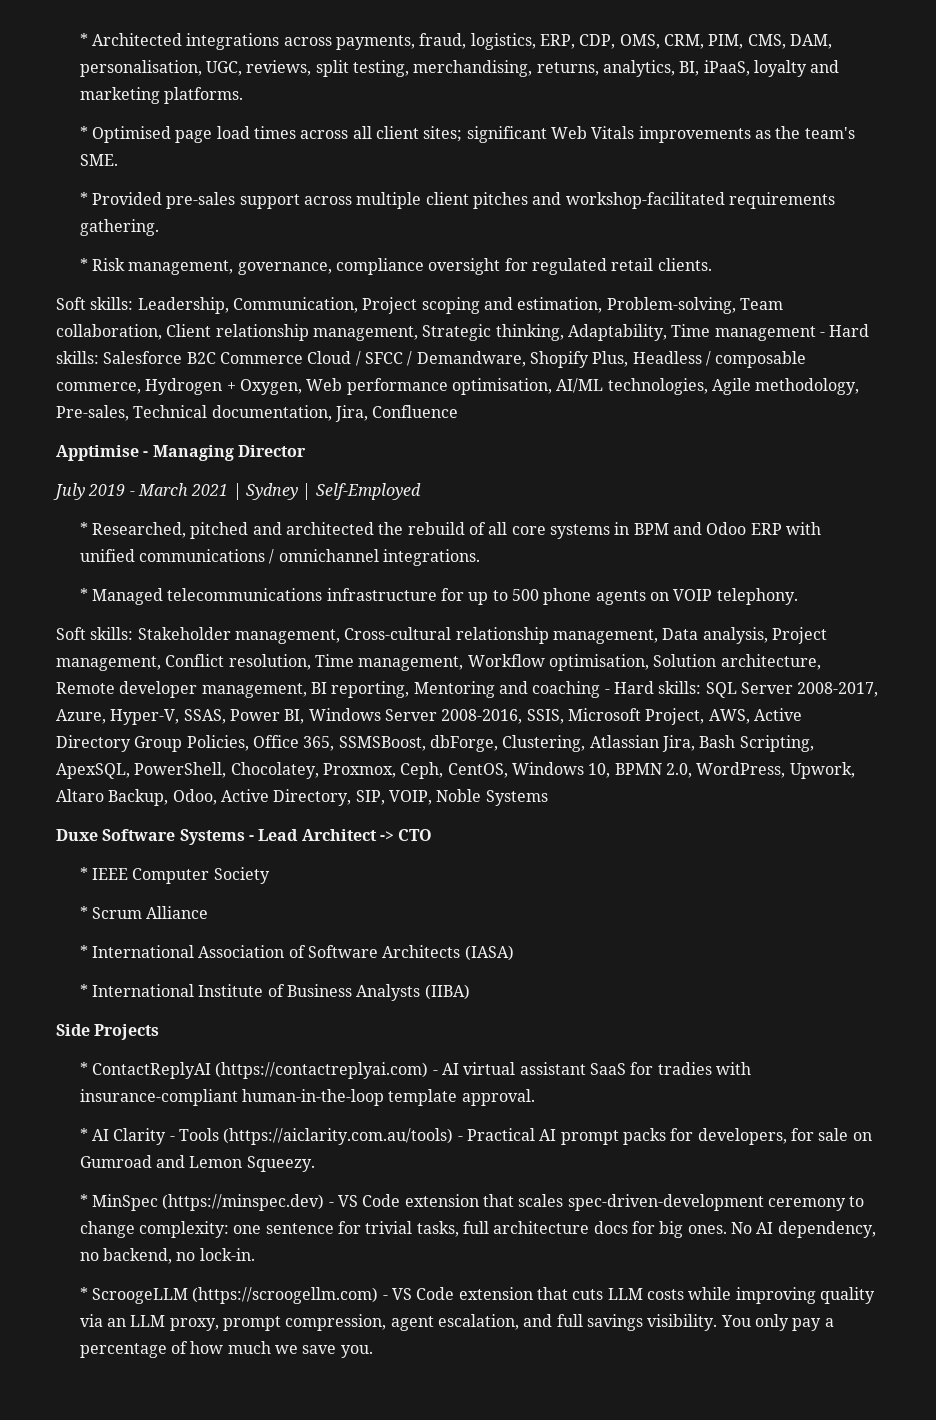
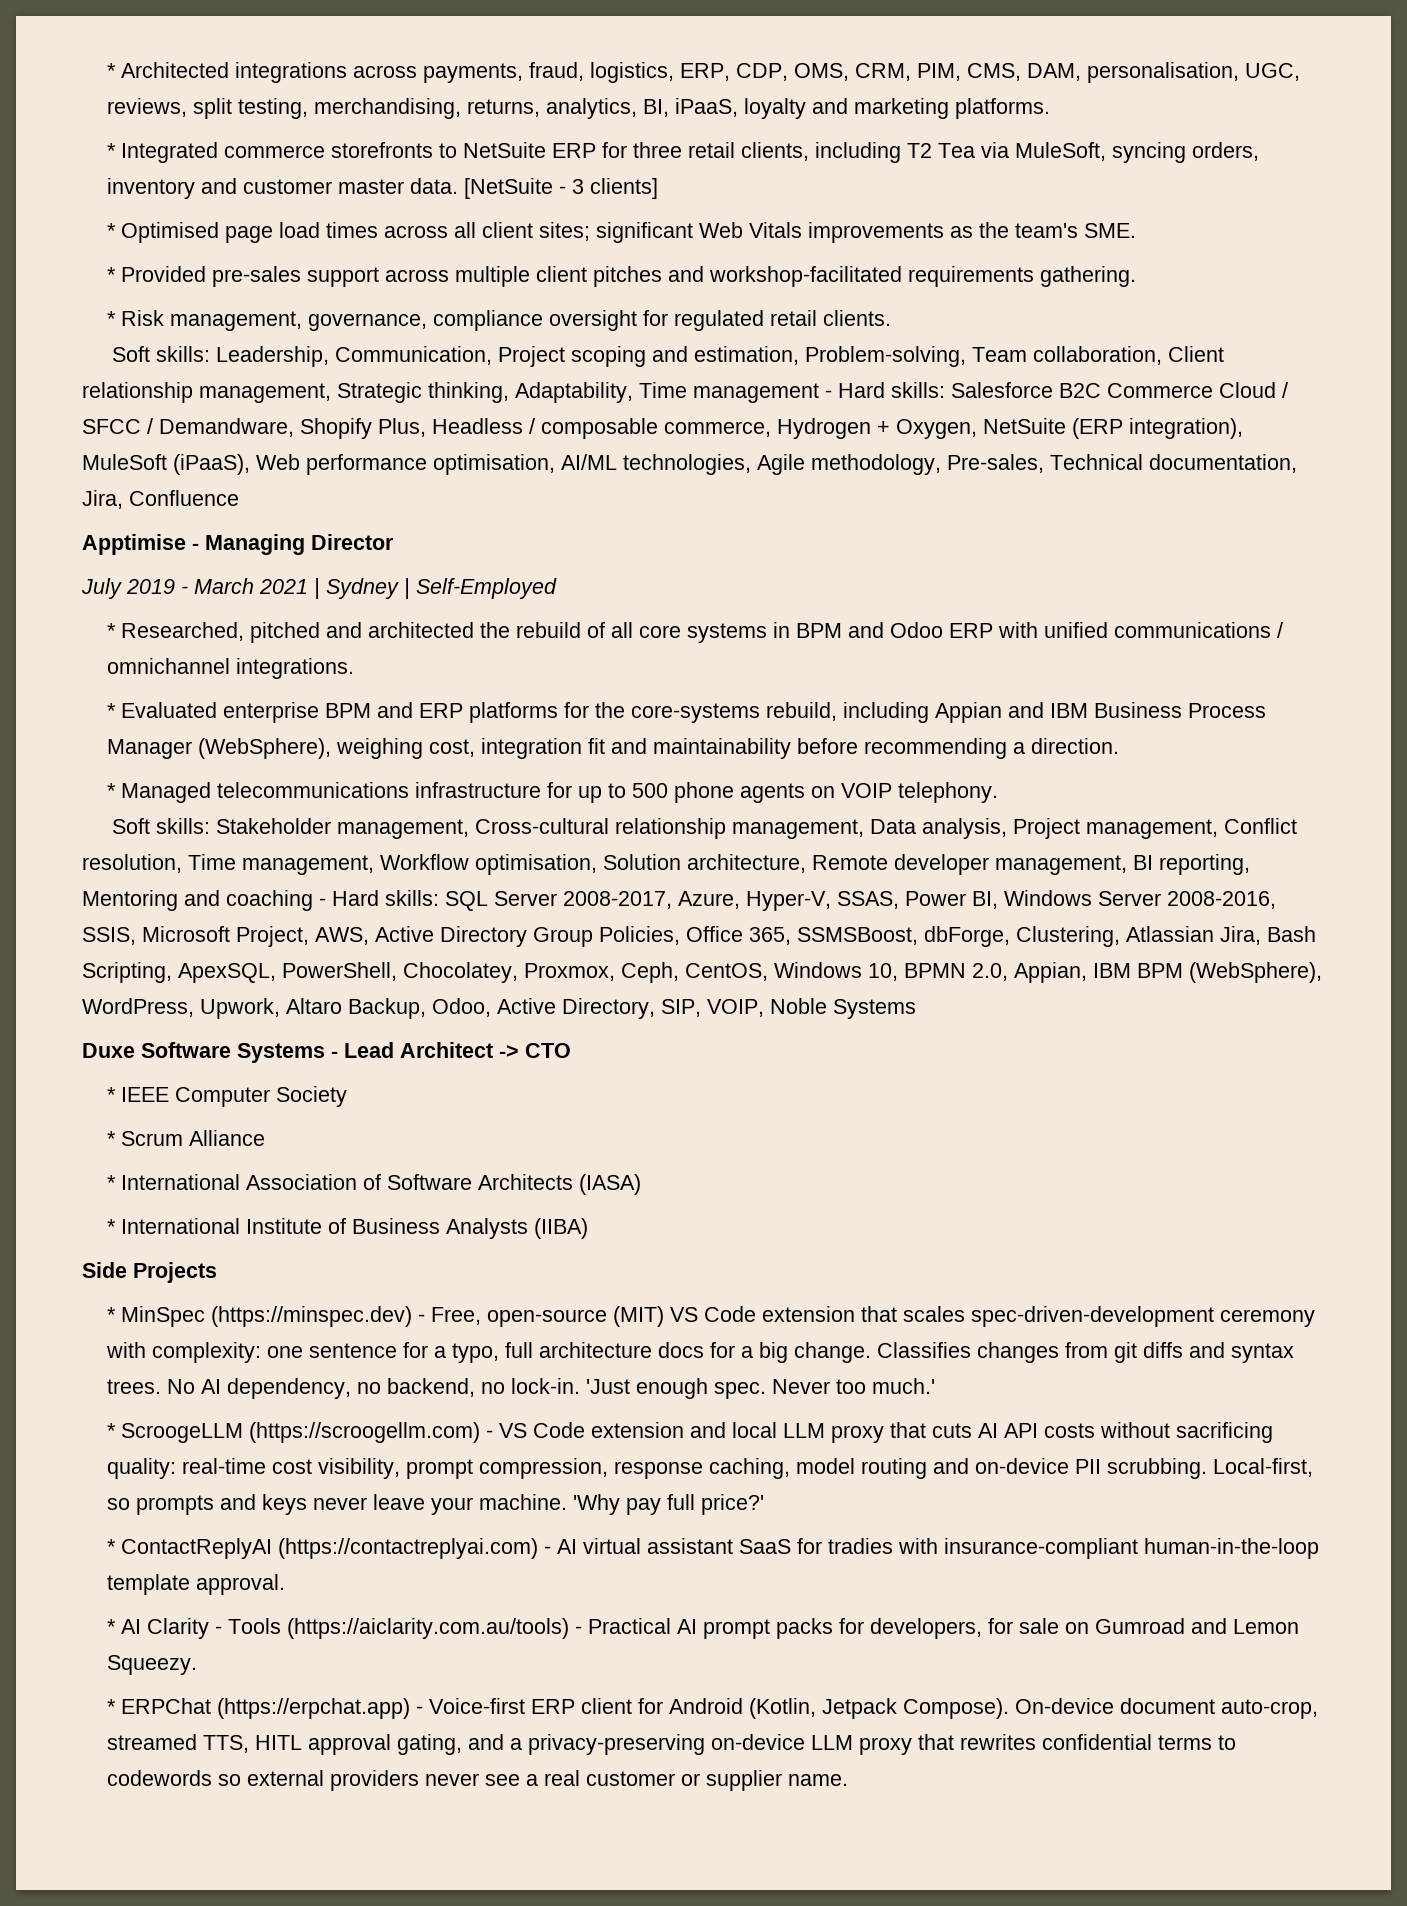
+ * Integrated commerce storefronts to NetSuite ERP for three retail clients, including T2 Tea via MuleSoft, syncing orders, inventory and customer master data. [NetSuite - 3 clients]
- Soft skills: Leadership, Communication, Project scoping and estimation, Problem-solving, Team collaboration, Client relationship management, Strategic thinking, Adaptability, Time management - Hard skills: Salesforce B2C Commerce Cloud / SFCC / Demandware, Shopify Plus, Headless / composable commerce, Hydrogen + Oxygen, Web performance optimisation, AI/ML technologies, Agile methodology, Pre-sales, Technical documentation, Jira, Confluence
+ Soft skills: Leadership, Communication, Project scoping and estimation, Problem-solving, Team collaboration, Client relationship management, Strategic thinking, Adaptability, Time management - Hard skills: Salesforce B2C Commerce Cloud / SFCC / Demandware, Shopify Plus, Headless / composable commerce, Hydrogen + Oxygen, NetSuite (ERP integration), MuleSoft (iPaaS), Web performance optimisation, AI/ML technologies, Agile methodology, Pre-sales, Technical documentation, Jira, Confluence
+ * Evaluated enterprise BPM and ERP platforms for the core-systems rebuild, including Appian and IBM Business Process Manager (WebSphere), weighing cost, integration fit and maintainability before recommending a direction.
- SQL Server 2008-2017, Azure, Hyper-V, SSAS, Power BI, Windows Server 2008-2016, SSIS, Microsoft Project, AWS, Active Directory Group Policies, Office 365, SSMSBoost, dbForge, Clustering, Atlassian Jira, Bash Scripting, ApexSQL, PowerShell, Chocolatey, Proxmox, Ceph, CentOS, Windows 10, BPMN 2.0, WordPress, Upwork, Altaro Backup, Odoo, Active Directory, SIP, VOIP, Noble Systems
+ SQL Server 2008-2017, Azure, Hyper-V, SSAS, Power BI, Windows Server 2008-2016, SSIS, Microsoft Project, AWS, Active Directory Group Policies, Office 365, SSMSBoost, dbForge, Clustering, Atlassian Jira, Bash Scripting, ApexSQL, PowerShell, Chocolatey, Proxmox, Ceph, CentOS, Windows 10, BPMN 2.0, Appian, IBM BPM (WebSphere), WordPress, Upwork, Altaro Backup, Odoo, Active Directory, SIP, VOIP, Noble Systems
+ * MinSpec (https://minspec.dev) - Free, open-source (MIT) VS Code extension that scales spec-driven-development ceremony with complexity: one sentence for a typo, full architecture docs for a big change. Classifies changes from git diffs and syntax trees. No AI dependency, no backend, no lock-in. 'Just enough spec. Never too much.'
+ * ScroogeLLM (https://scroogellm.com) - VS Code extension and local LLM proxy that cuts AI API costs without sacrificing quality: real-time cost visibility, prompt compression, response caching, model routing and on-device PII scrubbing. Local-first, so prompts and keys never leave your machine. 'Why pay full price?'
- * MinSpec (https://minspec.dev) - VS Code extension that scales spec-driven-development ceremony to change complexity: one sentence for trivial tasks, full architecture docs for big ones. No AI dependency, no backend, no lock-in.
- * ScroogeLLM (https://scroogellm.com) - VS Code extension that cuts LLM costs while improving quality via an LLM proxy, prompt compression, agent escalation, and full savings visibility. You only pay a percentage of how much we save you.
+ * ERPChat (https://erpchat.app) - Voice-first ERP client for Android (Kotlin, Jetpack Compose). On-device document auto-crop, streamed TTS, HITL approval gating, and a privacy-preserving on-device LLM proxy that rewrites confidential terms to codewords so external providers never see a real customer or supplier name.

